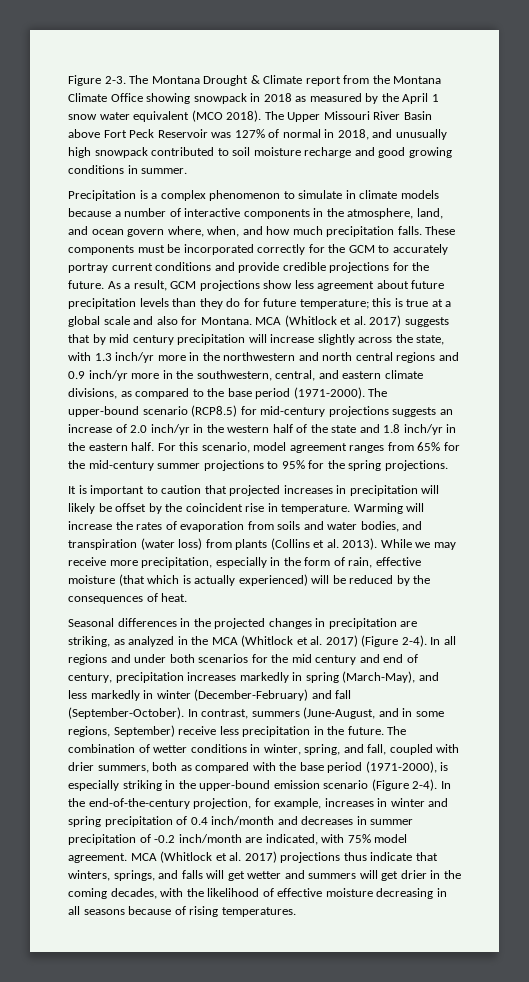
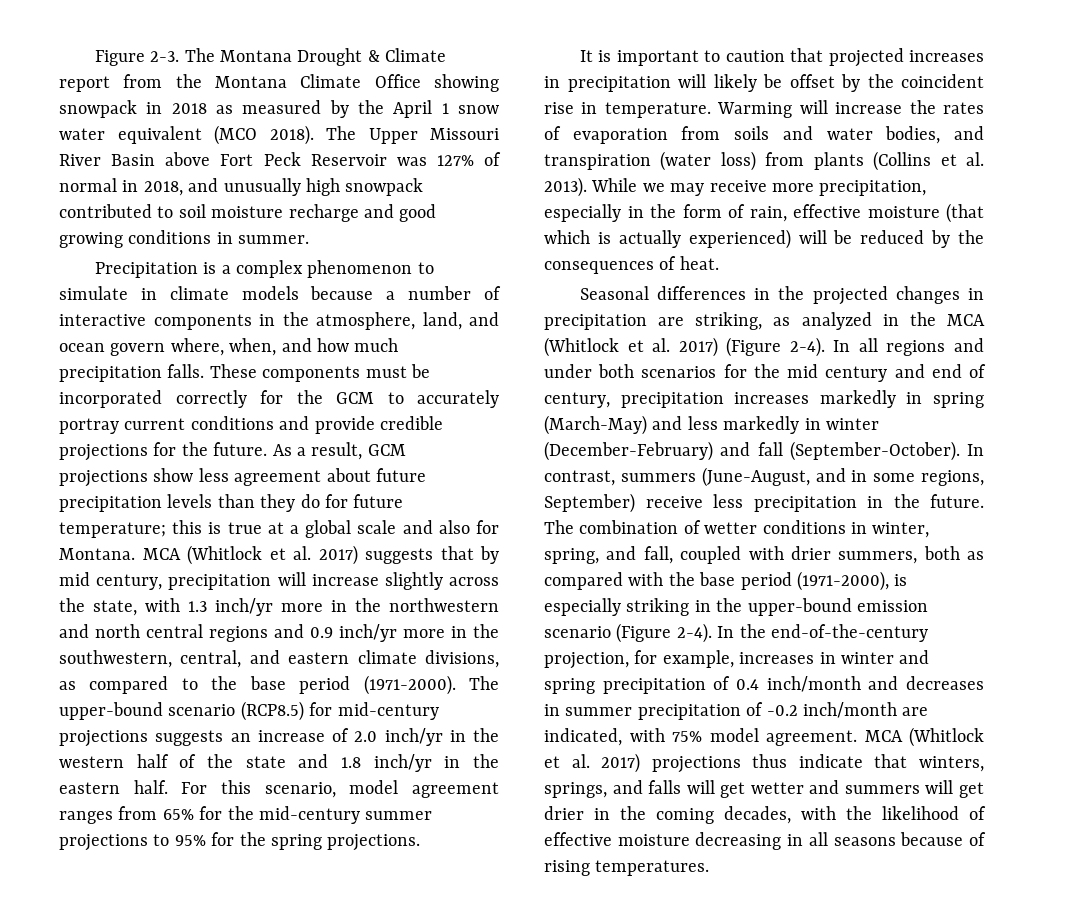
- MCA (Whitlock et al. 2017) suggests that by mid century precipitation will increase slightly across the state, with 1.3 inch/yr more in the northwestern and north central regions and 0.9 inch/yr more in the southwestern, central, and eastern climate divisions, as compared to the base period (1971-2000).
+ MCA (Whitlock et al. 2017) suggests that by mid century, precipitation will increase slightly across the state, with 1.3 inch/yr more in the northwestern and north central regions and 0.9 inch/yr more in the southwestern, central, and eastern climate divisions, as compared to the base period (1971-2000).
- In all regions and under both scenarios for the mid century and end of century, precipitation increases markedly in spring (March-May), and less markedly in winter (December-February) and fall (September-October).
+ In all regions and under both scenarios for the mid century and end of century, precipitation increases markedly in spring (March-May) and less markedly in winter (December-February) and fall (September-October).

